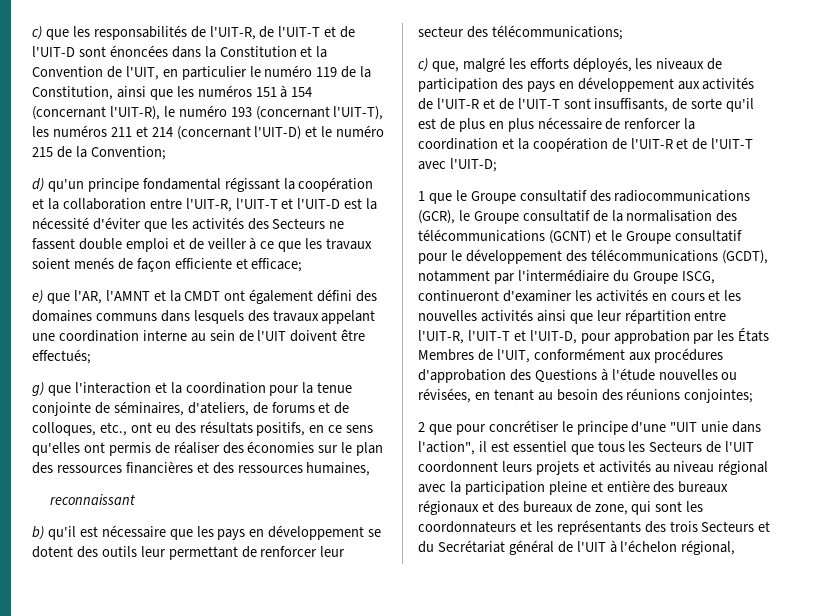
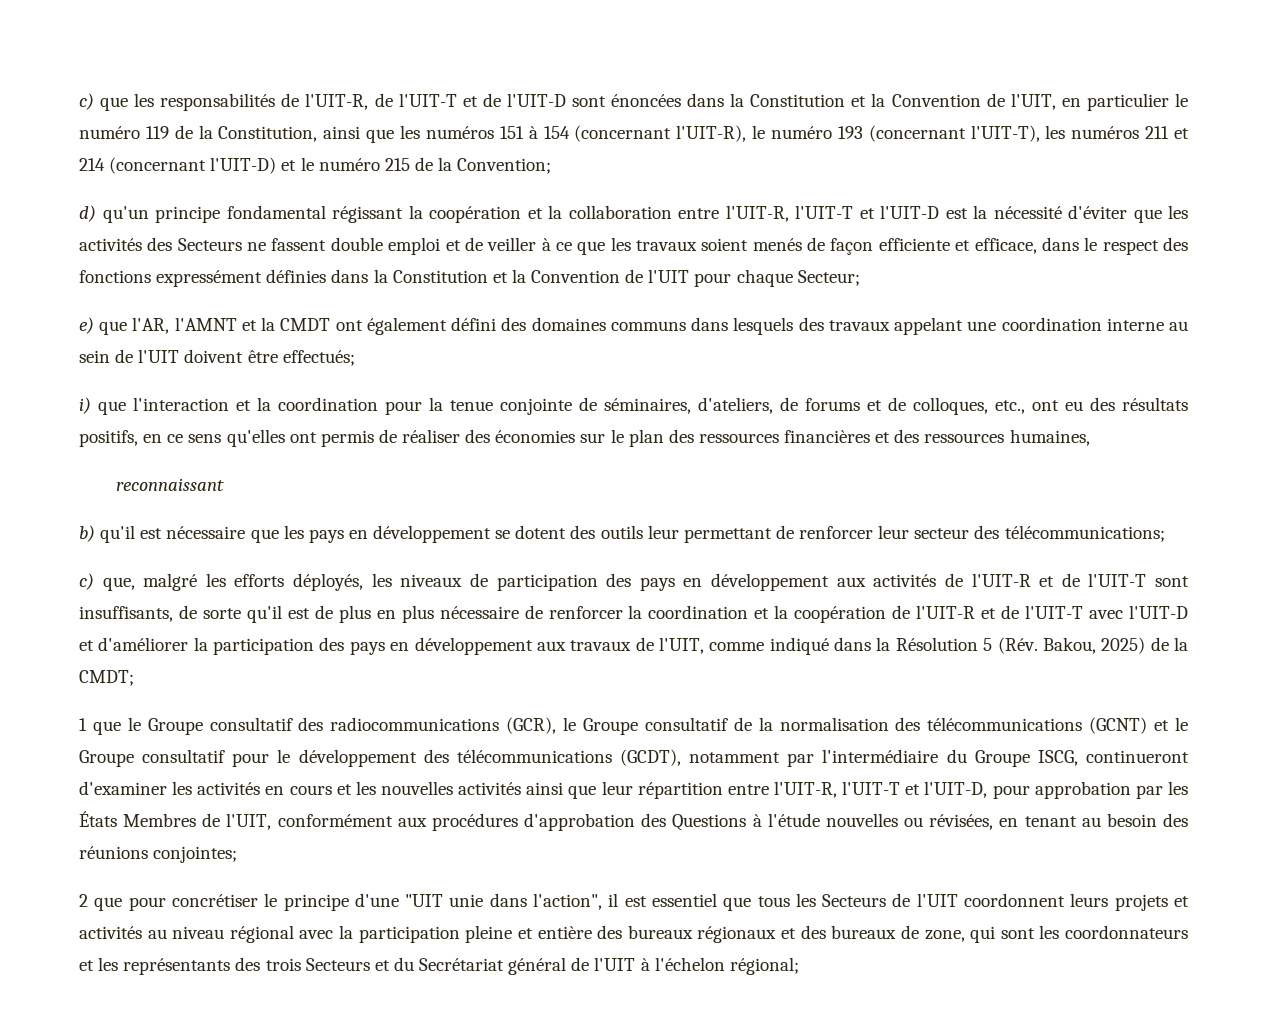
- d) qu'un principe fondamental régissant la coopération et la collaboration entre l'UIT-R, l'UIT-T et l'UIT-D est la nécessité d'éviter que les activités des Secteurs ne fassent double emploi et de veiller à ce que les travaux soient menés de façon efficiente et efficace;
+ d) qu'un principe fondamental régissant la coopération et la collaboration entre l'UIT-R, l'UIT-T et l'UIT-D est la nécessité d'éviter que les activités des Secteurs ne fassent double emploi et de veiller à ce que les travaux soient menés de façon efficiente et efficace, dans le respect des fonctions expressément définies dans la Constitution et la Convention de l'UIT pour chaque Secteur;
- g) que l'interaction et la coordination pour la tenue conjointe de séminaires, d'ateliers, de forums et de colloques, etc., ont eu des résultats positifs, en ce sens qu'elles ont permis de réaliser des économies sur le plan des ressources financières et des ressources humaines,
+ i) que l'interaction et la coordination pour la tenue conjointe de séminaires, d'ateliers, de forums et de colloques, etc., ont eu des résultats positifs, en ce sens qu'elles ont permis de réaliser des économies sur le plan des ressources financières et des ressources humaines,
- c) que, malgré les efforts déployés, les niveaux de participation des pays en développement aux activités de l'UIT-R et de l'UIT-T sont insuffisants, de sorte qu'il est de plus en plus nécessaire de renforcer la coordination et la coopération de l'UIT-R et de l'UIT-T avec l'UIT-D;
+ c) que, malgré les efforts déployés, les niveaux de participation des pays en développement aux activités de l'UIT-R et de l'UIT-T sont insuffisants, de sorte qu'il est de plus en plus nécessaire de renforcer la coordination et la coopération de l'UIT-R et de l'UIT-T avec l'UIT-D et d'améliorer la participation des pays en développement aux travaux de l'UIT, comme indiqué dans la Résolution 5 (Rév. Bakou, 2025) de la CMDT;
- 2 que pour concrétiser le principe d'une "UIT unie dans l'action", il est essentiel que tous les Secteurs de l'UIT coordonnent leurs projets et activités au niveau régional avec la participation pleine et entière des bureaux régionaux et des bureaux de zone, qui sont les coordonnateurs et les représentants des trois Secteurs et du Secrétariat général de l'UIT à l'échelon régional,
+ 2 que pour concrétiser le principe d'une "UIT unie dans l'action", il est essentiel que tous les Secteurs de l'UIT coordonnent leurs projets et activités au niveau régional avec la participation pleine et entière des bureaux régionaux et des bureaux de zone, qui sont les coordonnateurs et les représentants des trois Secteurs et du Secrétariat général de l'UIT à l'échelon régional;

